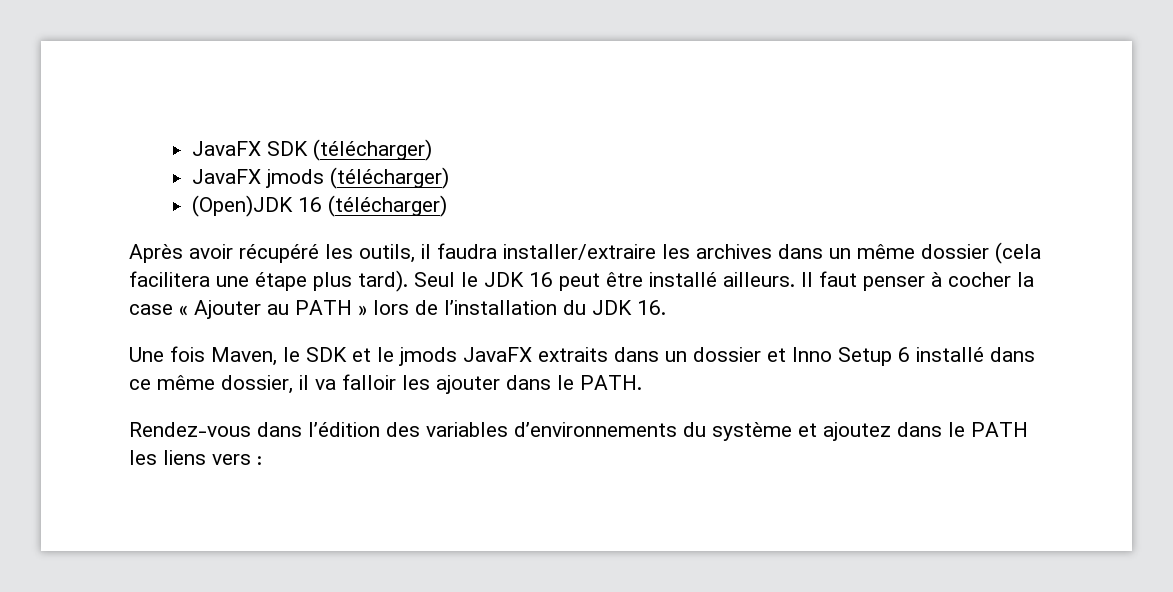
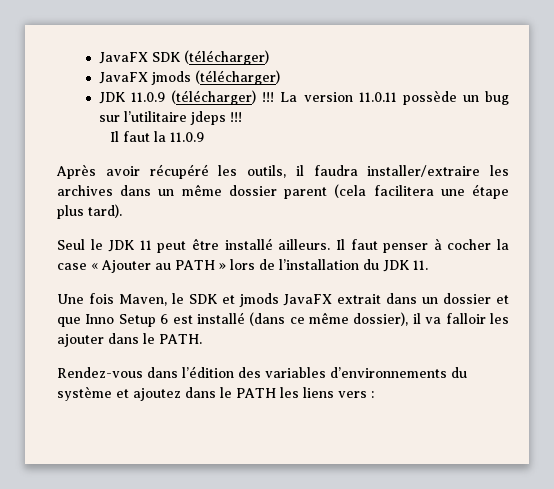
- (Open)JDK 16 (télécharger)
+ JDK 11.0.9 (télécharger) !!! La version 11.0.11 possède un bug sur l’utilitaire jdeps !!!
+ Il faut la 11.0.9
- Après avoir récupéré les outils, il faudra installer/extraire les archives dans un même dossier (cela facilitera une étape plus tard). Seul le JDK 16 peut être installé ailleurs.
+ Après avoir récupéré les outils, il faudra installer/extraire les archives dans un même dossier parent (cela facilitera une étape plus tard).
+ Seul le JDK 11 peut être installé ailleurs.
- Il faut penser à cocher la case « Ajouter au PATH » lors de l’installation du JDK 16.
+ Il faut penser à cocher la case « Ajouter au PATH » lors de l’installation du JDK 11.
- Une fois Maven, le SDK et le jmods JavaFX extraits dans un dossier et Inno Setup 6 installé dans ce même dossier, il va falloir les ajouter dans le PATH.
+ Une fois Maven, le SDK et jmods JavaFX extrait dans un dossier et que Inno Setup 6 est installé (dans ce même dossier), il va falloir les ajouter dans le PATH.

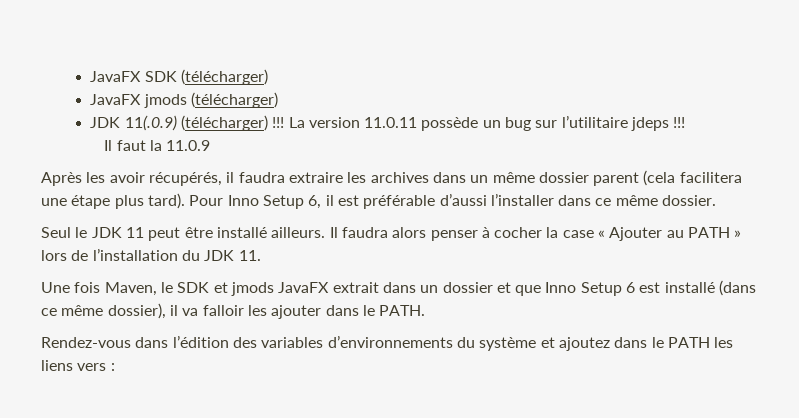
- JDK 11.0.9 (télécharger) !!!
+ JDK 11(.0.9) (télécharger) !!!
- Après avoir récupéré les outils, il faudra installer/extraire les archives dans un même dossier parent (cela facilitera une étape plus tard).
+ Après les avoir récupérés, il faudra extraire les archives dans un même dossier parent (cela facilitera une étape plus tard). Pour Inno Setup 6, il est préférable d’aussi l’installer dans ce même dossier.
- Il faut penser à cocher la case « Ajouter au PATH » lors de l’installation du JDK 11.
+ Il faudra alors penser à cocher la case « Ajouter au PATH » lors de l’installation du JDK 11.

